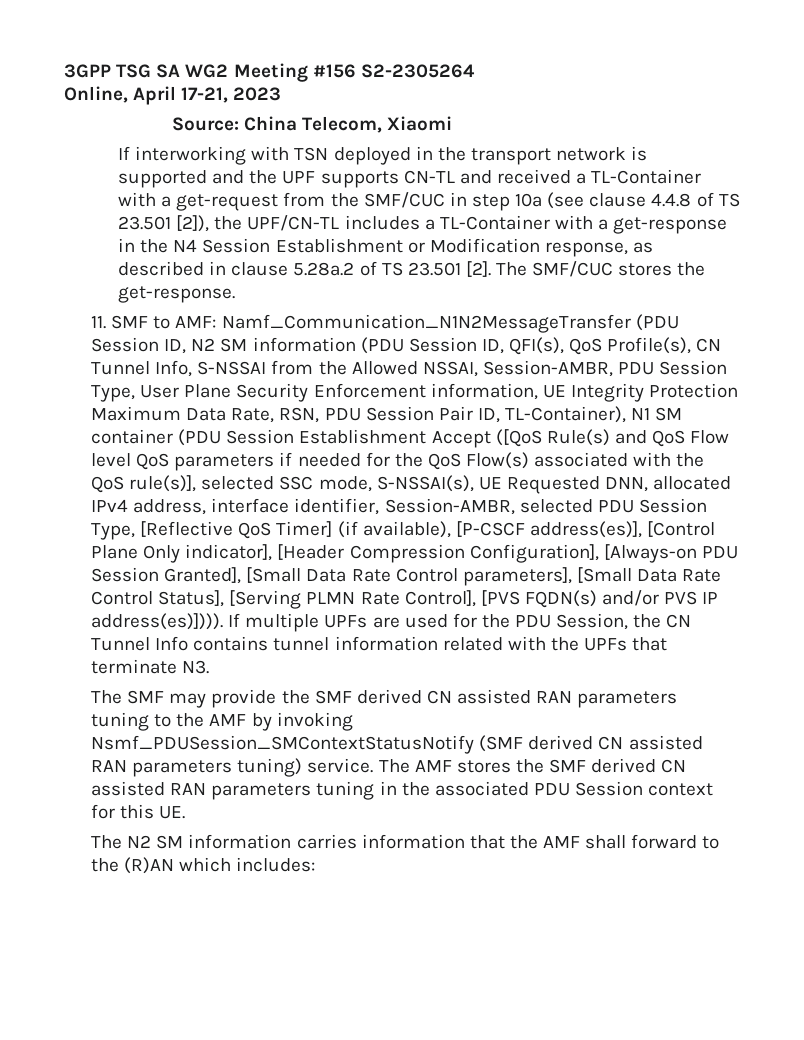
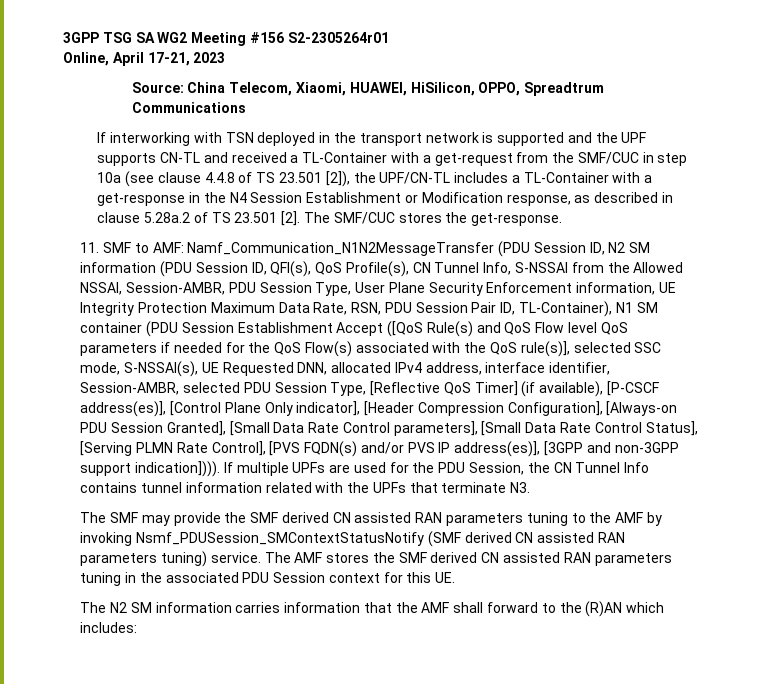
- 3GPP TSG SA WG2 Meeting #156 S2-2305264
+ 3GPP TSG SA WG2 Meeting #156 S2-2305264r01
- Source: China Telecom, Xiaomi
+ Source: China Telecom, Xiaomi, HUAWEI, HiSilicon, OPPO, Spreadtrum Communications
- Namf_Communication_N1N2MessageTransfer (PDU Session ID, N2 SM information (PDU Session ID, QFI(s), QoS Profile(s), CN Tunnel Info, S-NSSAI from the Allowed NSSAI, Session-AMBR, PDU Session Type, User Plane Security Enforcement information, UE Integrity Protection Maximum Data Rate, RSN, PDU Session Pair ID, TL-Container), N1 SM container (PDU Session Establishment Accept ([QoS Rule(s) and QoS Flow level QoS parameters if needed for the QoS Flow(s) associated with the QoS rule(s)], selected SSC mode, S-NSSAI(s), UE Requested DNN, allocated IPv4 address, interface identifier, Session-AMBR, selected PDU Session Type, [Reflective QoS Timer] (if available), [P-CSCF address(es)], [Control Plane Only indicator], [Header Compression Configuration], [Always-on PDU Session Granted], [Small Data Rate Control parameters], [Small Data Rate Control Status], [Serving PLMN Rate Control], [PVS FQDN(s) and/or PVS IP address(es)]))).
+ Namf_Communication_N1N2MessageTransfer (PDU Session ID, N2 SM information (PDU Session ID, QFI(s), QoS Profile(s), CN Tunnel Info, S-NSSAI from the Allowed NSSAI, Session-AMBR, PDU Session Type, User Plane Security Enforcement information, UE Integrity Protection Maximum Data Rate, RSN, PDU Session Pair ID, TL-Container), N1 SM container (PDU Session Establishment Accept ([QoS Rule(s) and QoS Flow level QoS parameters if needed for the QoS Flow(s) associated with the QoS rule(s)], selected SSC mode, S-NSSAI(s), UE Requested DNN, allocated IPv4 address, interface identifier, Session-AMBR, selected PDU Session Type, [Reflective QoS Timer] (if available), [P-CSCF address(es)], [Control Plane Only indicator], [Header Compression Configuration], [Always-on PDU Session Granted], [Small Data Rate Control parameters], [Small Data Rate Control Status], [Serving PLMN Rate Control], [PVS FQDN(s) and/or PVS IP address(es)], [3GPP and non-3GPP support indication]))).

